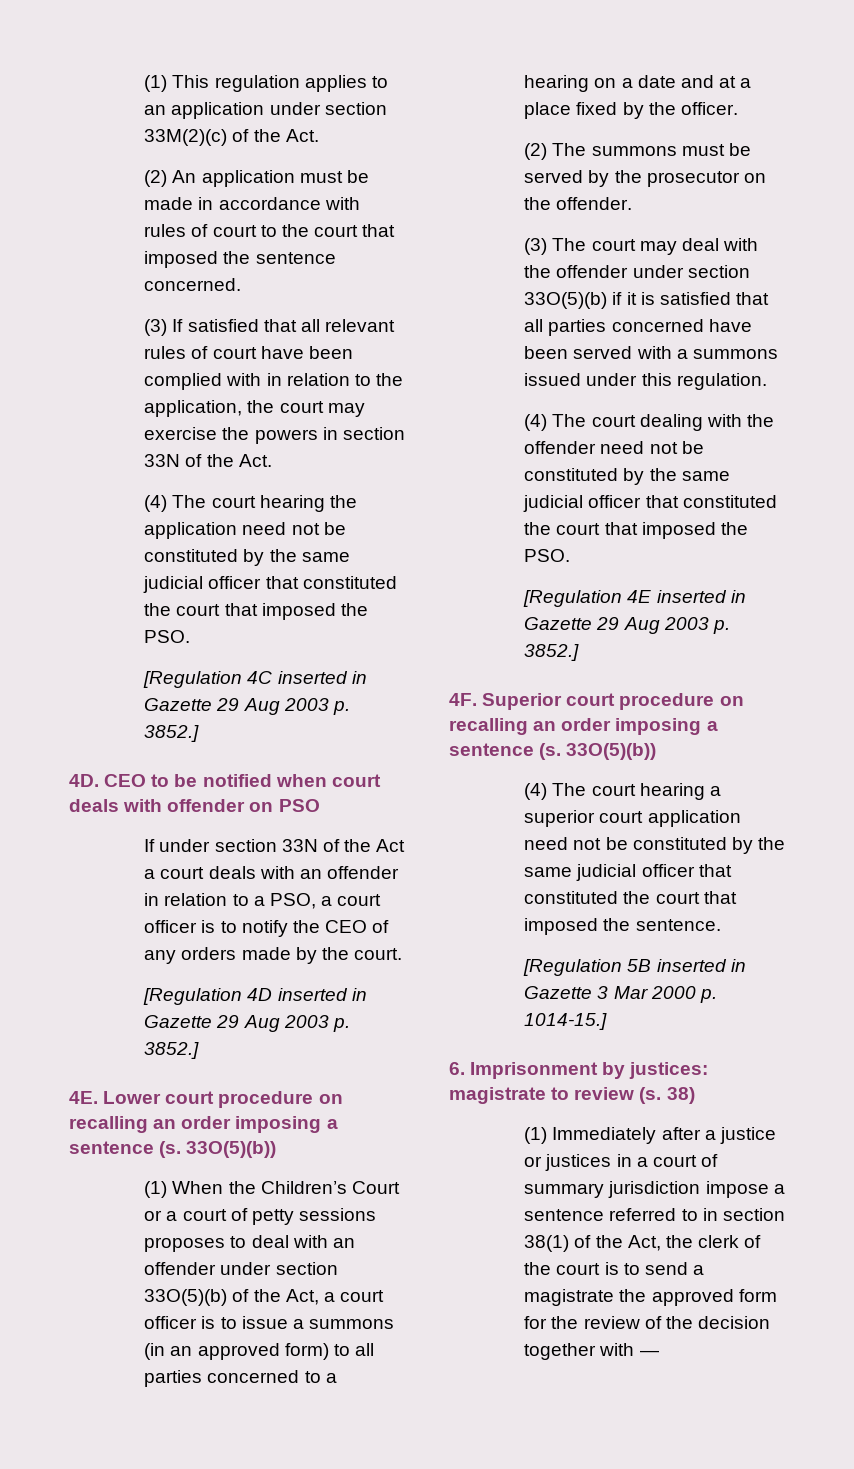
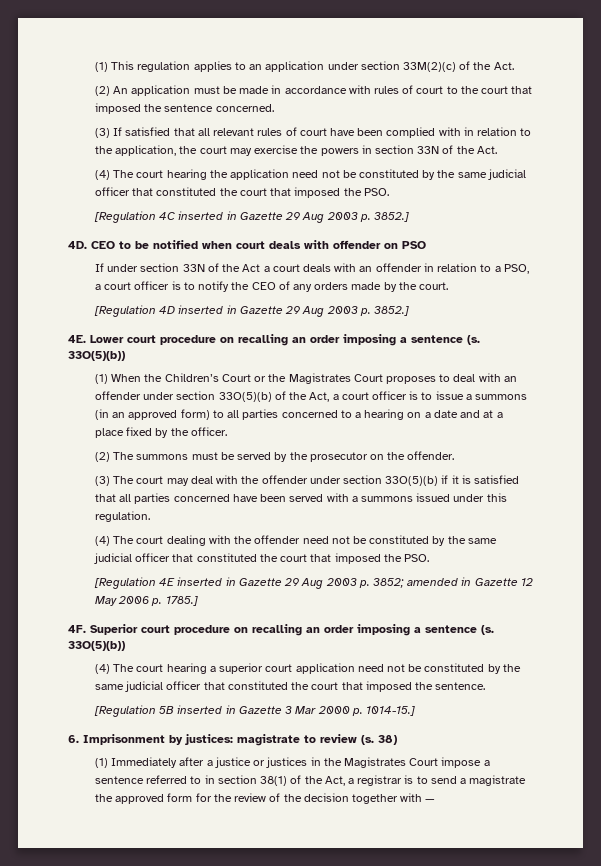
- (1) When the Children’s Court or a court of petty sessions proposes to deal with an offender under section 33O(5)(b) of the Act, a court officer is to issue a summons (in an approved form) to all parties concerned to a hearing on a date and at a place fixed by the officer.
+ (1) When the Children’s Court or the Magistrates Court proposes to deal with an offender under section 33O(5)(b) of the Act, a court officer is to issue a summons (in an approved form) to all parties concerned to a hearing on a date and at a place fixed by the officer.
- [Regulation 4E inserted in Gazette 29 Aug 2003 p. 3852.]
+ [Regulation 4E inserted in Gazette 29 Aug 2003 p. 3852; amended in Gazette 12 May 2006 p. 1785.]
- (1) Immediately after a justice or justices in a court of summary jurisdiction impose a sentence referred to in section 38(1) of the Act, the clerk of the court is to send a magistrate the approved form for the review of the decision together with —
+ (1) Immediately after a justice or justices in the Magistrates Court impose a sentence referred to in section 38(1) of the Act, a registrar is to send a magistrate the approved form for the review of the decision together with —

